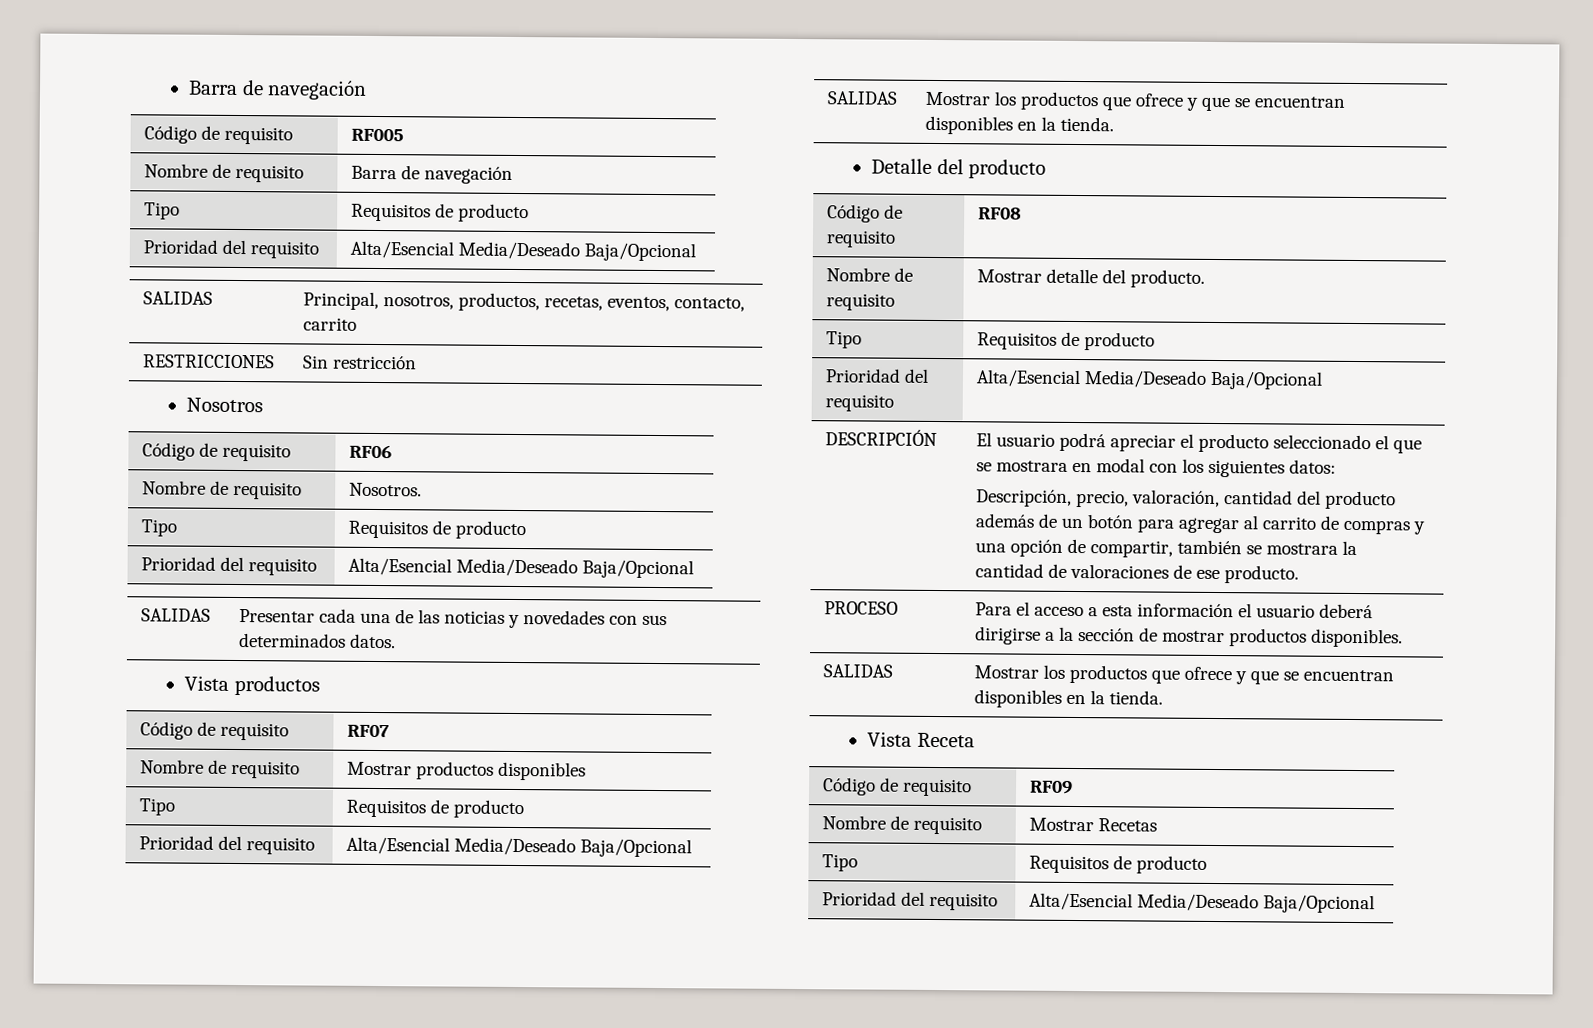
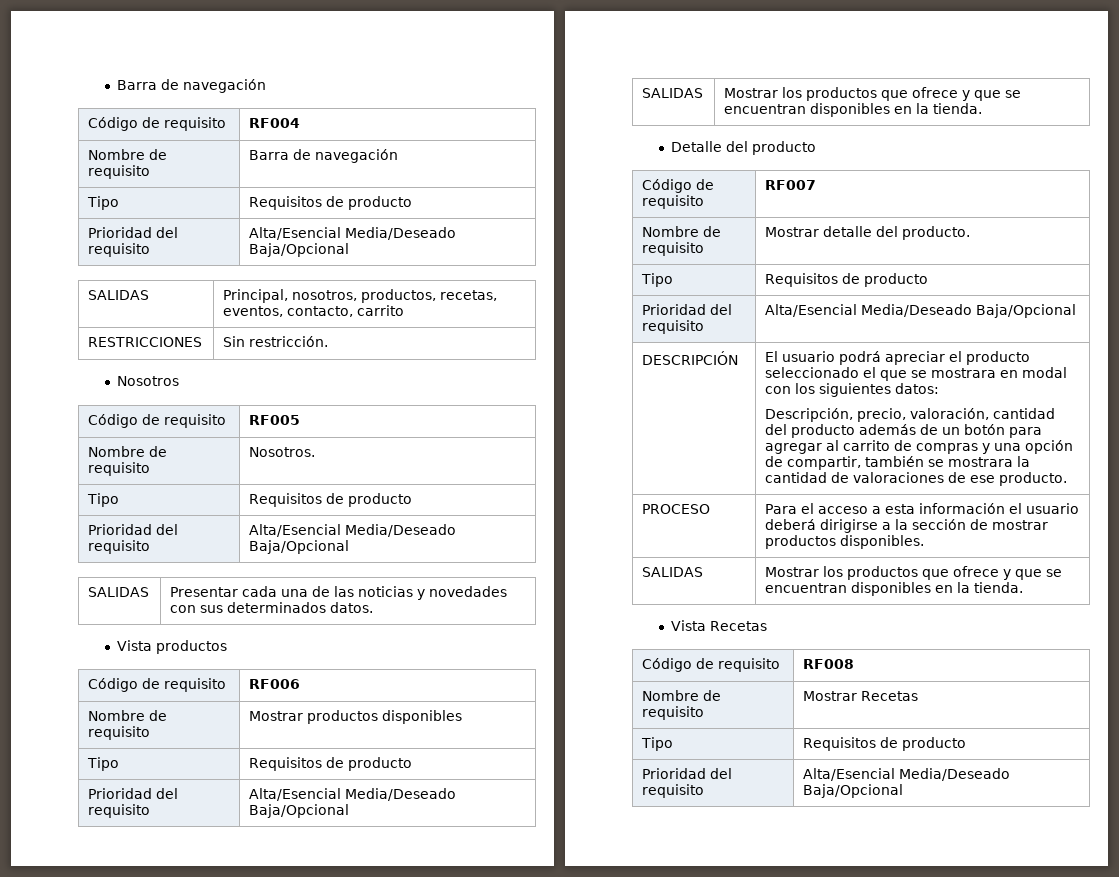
- Código de requisito | RF005
+ Código de requisito | RF004
- RESTRICCIONES | Sin restricción
+ RESTRICCIONES | Sin restricción.
- Código de requisito | RF06
+ Código de requisito | RF005
- Código de requisito | RF07
+ Código de requisito | RF006
- Código de requisito | RF08
+ Código de requisito | RF007
- Vista Receta
- Código de requisito | RF09
+ Vista Recetas
+ Código de requisito | RF008

